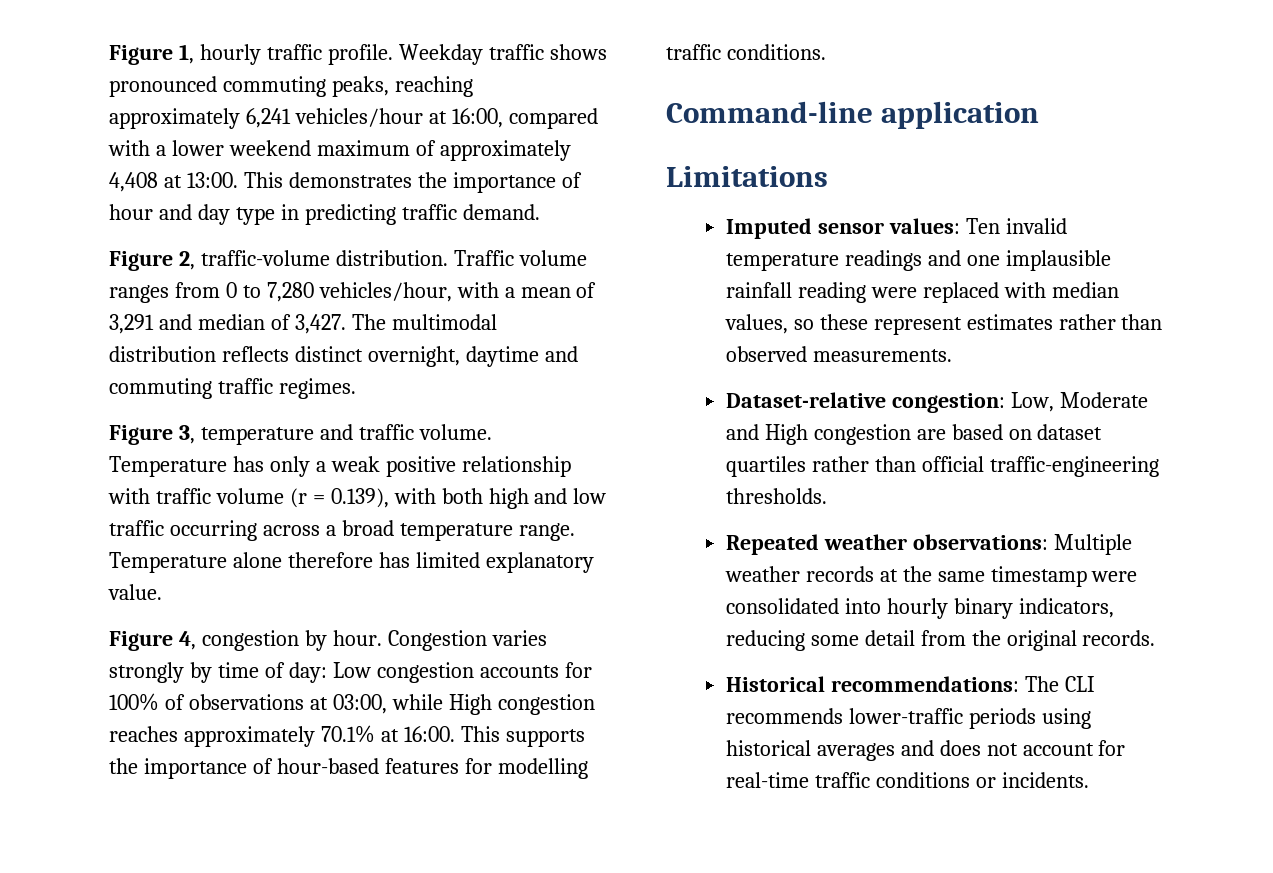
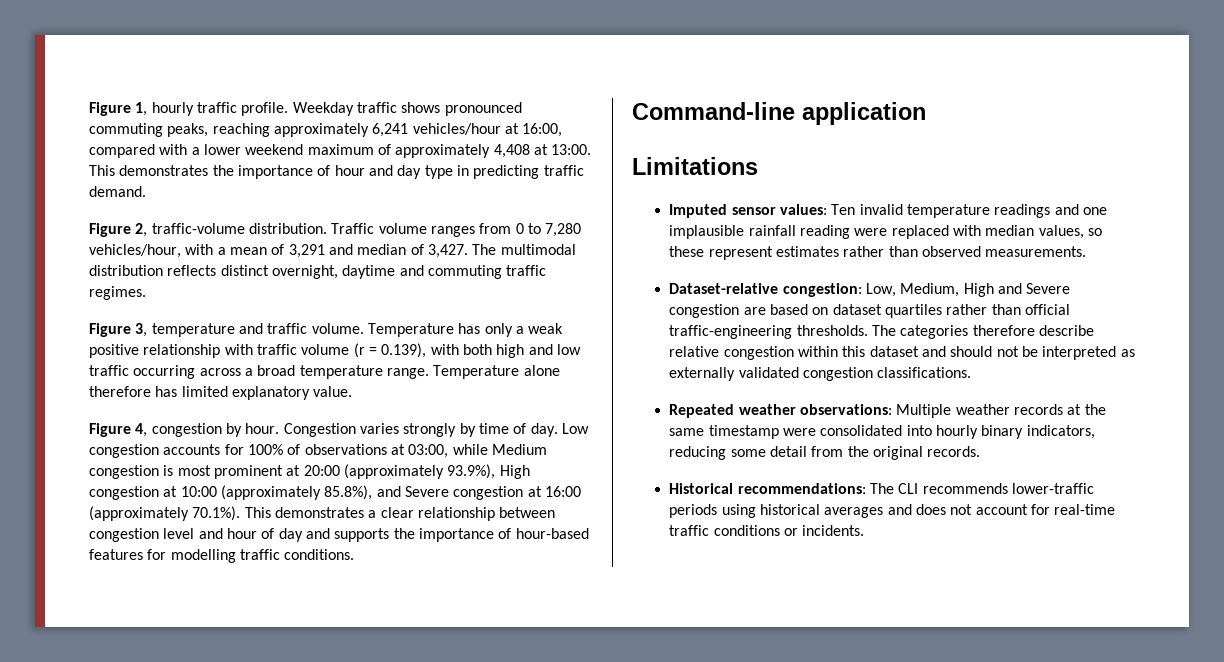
- Congestion varies strongly by time of day: Low congestion accounts for 100% of observations at 03:00, while High congestion reaches approximately 70.1% at 16:00. This supports the importance of hour-based features for modelling traffic conditions.
+ Congestion varies strongly by time of day. Low congestion accounts for 100% of observations at 03:00, while Medium congestion is most prominent at 20:00 (approximately 93.9%), High congestion at 10:00 (approximately 85.8%), and Severe congestion at 16:00 (approximately 70.1%). This demonstrates a clear relationship between congestion level and hour of day and supports the importance of hour-based features for modelling traffic conditions.
- Dataset-relative congestion: Low, Moderate and High congestion are based on dataset quartiles rather than official traffic-engineering thresholds.
+ Dataset-relative congestion: Low, Medium, High and Severe congestion are based on dataset quartiles rather than official traffic-engineering thresholds. The categories therefore describe relative congestion within this dataset and should not be interpreted as externally validated congestion classifications.

